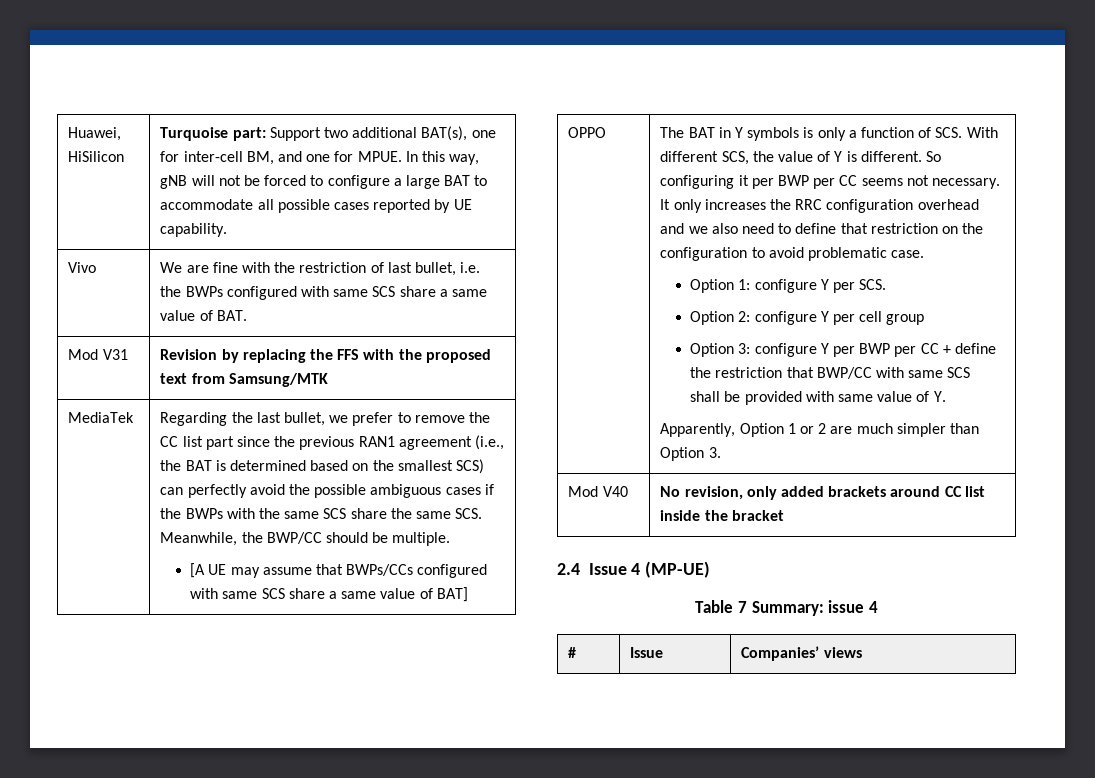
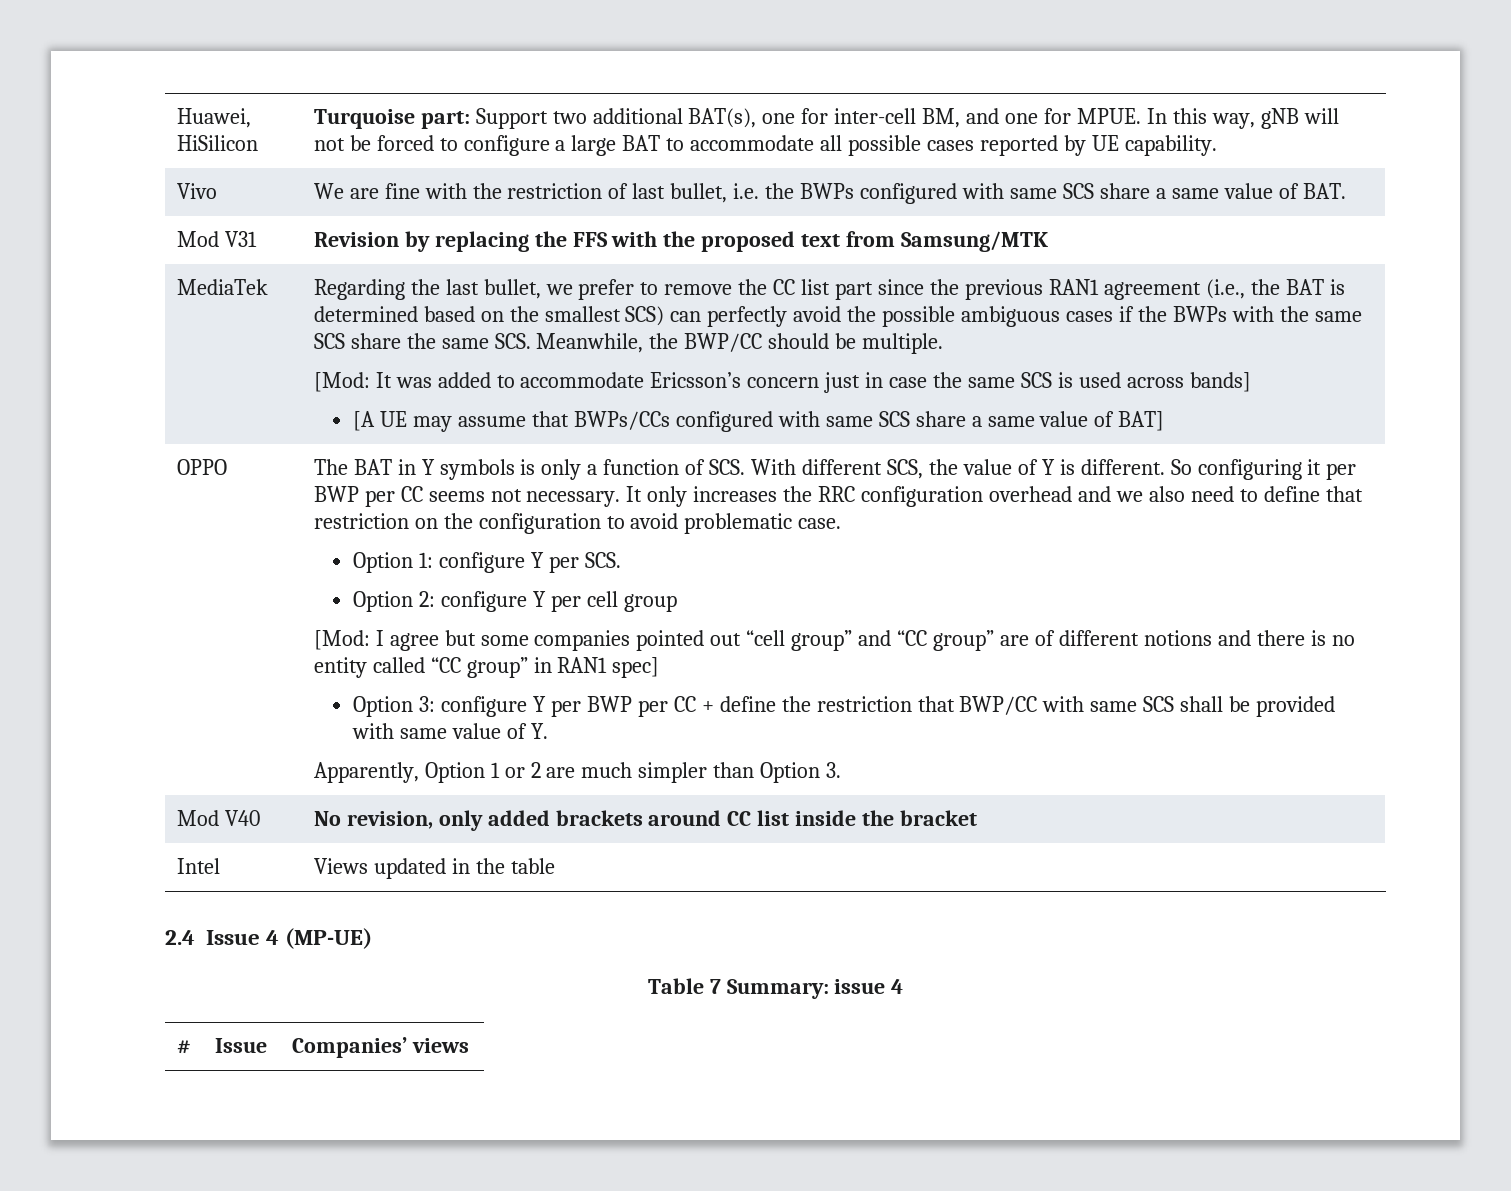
+ [Mod: It was added to accommodate Ericsson’s concern just in case the same SCS is used across bands]
+ [Mod: I agree but some companies pointed out “cell group” and “CC group” are of different notions and there is no entity called “CC group” in RAN1 spec]
+ Intel | Views updated in the table

